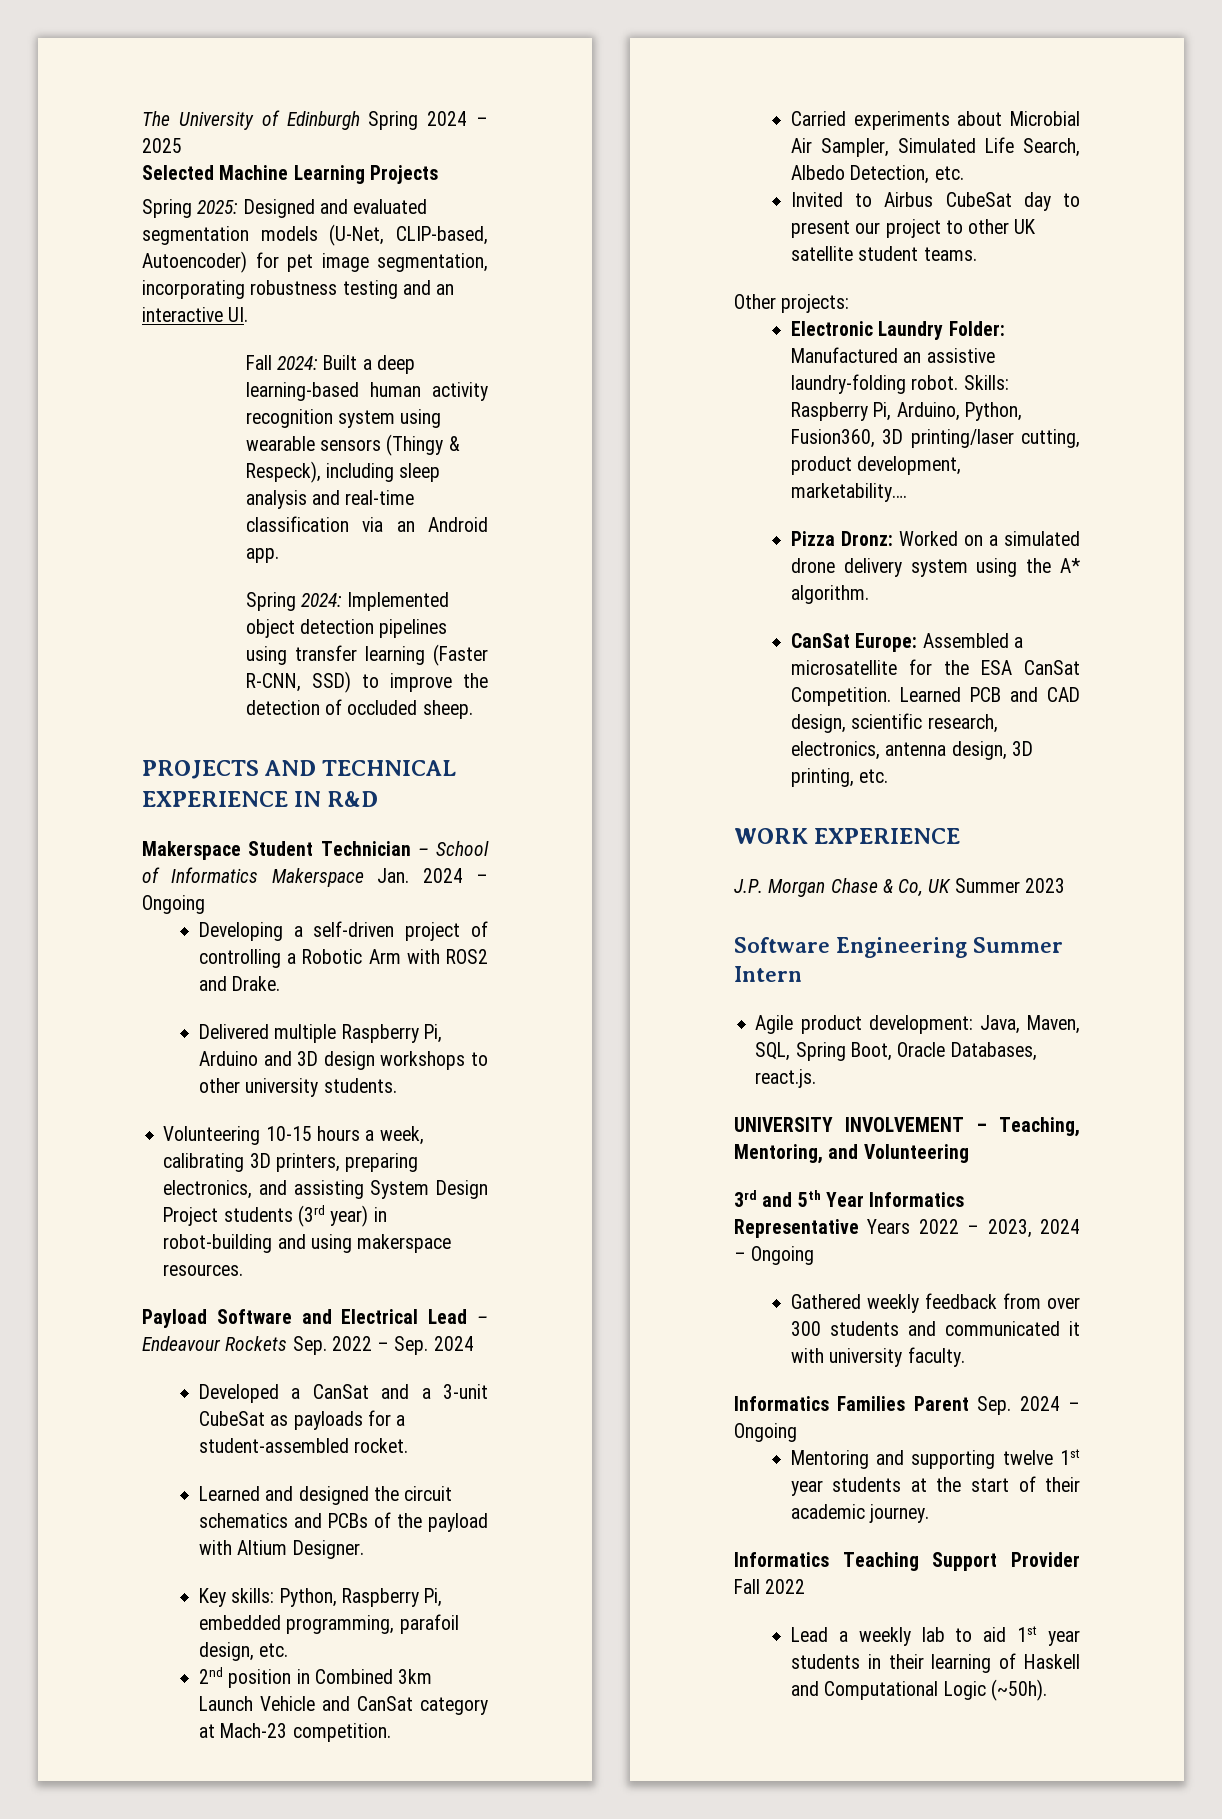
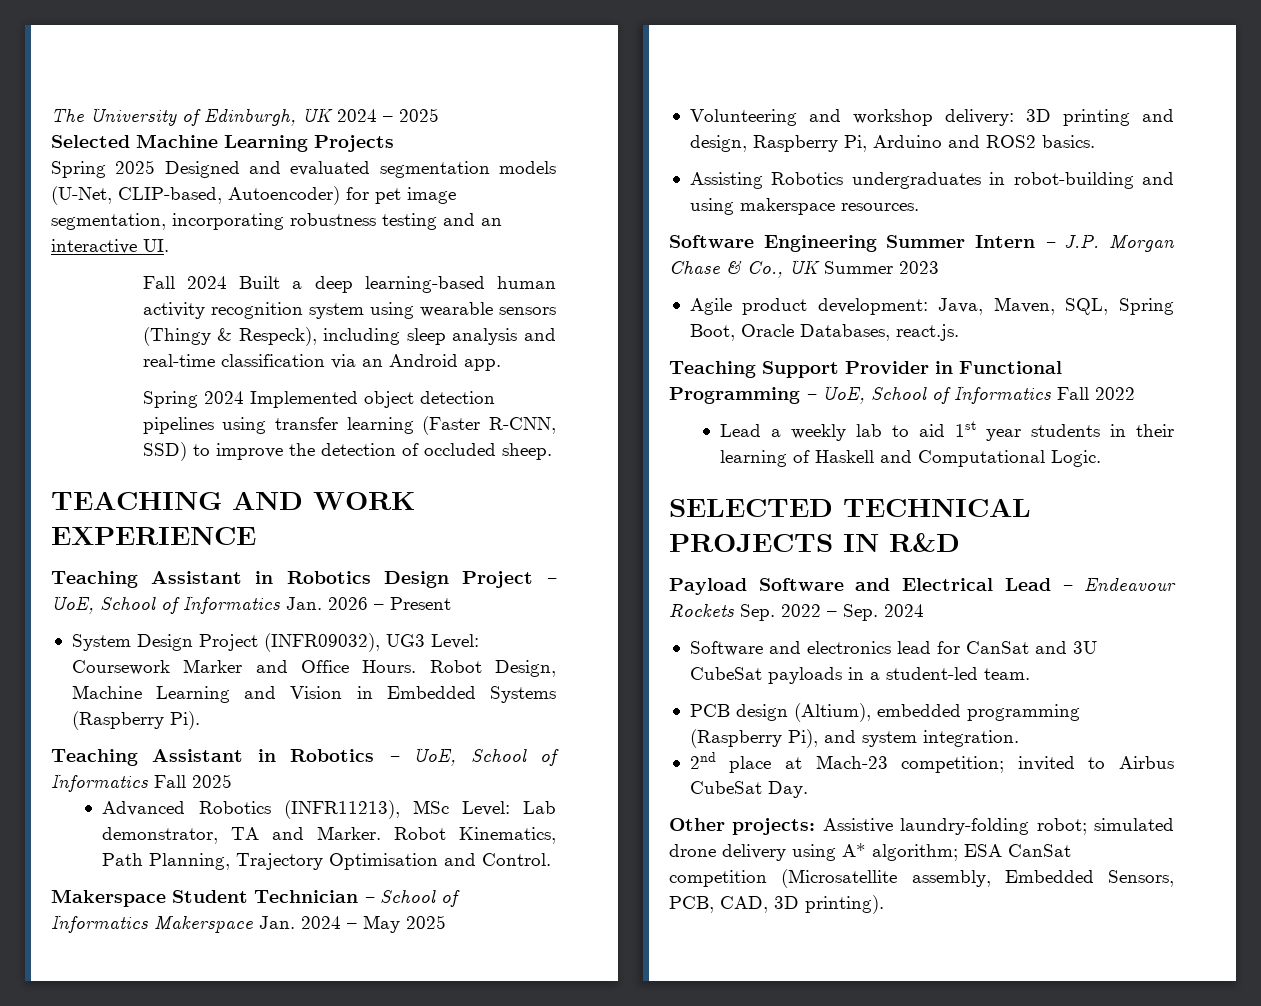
- The University of Edinburgh Spring 2024 – 2025
+ The University of Edinburgh, UK 2024 – 2025
- Spring 2025: Designed and evaluated segmentation models (U-Net, CLIP-based, Autoencoder) for pet image segmentation, incorporating robustness testing and an interactive UI.
+ Spring 2025 Designed and evaluated segmentation models (U-Net, CLIP-based, Autoencoder) for pet image segmentation, incorporating robustness testing and an interactive UI.
- Fall 2024: Built a deep learning-based human activity recognition system using wearable sensors (Thingy & Respeck), including sleep analysis and real-time classification via an Android app.
+ Fall 2024 Built a deep learning-based human activity recognition system using wearable sensors (Thingy & Respeck), including sleep analysis and real-time classification via an Android app.
- Spring 2024: Implemented object detection pipelines using transfer learning (Faster R-CNN, SSD) to improve the detection of occluded sheep.
+ Spring 2024 Implemented object detection pipelines using transfer learning (Faster R-CNN, SSD) to improve the detection of occluded sheep.
- PROJECTS AND TECHNICAL EXPERIENCE IN R&D
+ TEACHING AND WORK EXPERIENCE
+ Teaching Assistant in Robotics Design Project – UoE, School of Informatics Jan. 2026 – Present
+ System Design Project (INFR09032), UG3 Level: Coursework Marker and Office Hours. Robot Design, Machine Learning and Vision in Embedded Systems (Raspberry Pi).
+ Teaching Assistant in Robotics – UoE, School of Informatics Fall 2025
+ Advanced Robotics (INFR11213), MSc Level: Lab demonstrator, TA and Marker. Robot Kinematics, Path Planning, Trajectory Optimisation and Control.
- Makerspace Student Technician – School of Informatics Makerspace Jan. 2024 – Ongoing
- Developing a self-driven project of controlling a Robotic Arm with ROS2 and Drake.
- Delivered multiple Raspberry Pi, Arduino and 3D design workshops to other university students.
- Volunteering 10-15 hours a week, calibrating 3D printers, preparing electronics, and assisting System Design Project students (3rd year) in robot-building and using makerspace resources.
+ Makerspace Student Technician – School of Informatics Makerspace Jan. 2024 – May 2025
+ Volunteering and workshop delivery: 3D printing and design, Raspberry Pi, Arduino and ROS2 basics.
+ Assisting Robotics undergraduates in robot-building and using makerspace resources.
- Payload Software and Electrical Lead – Endeavour Rockets Sep. 2022 – Sep. 2024
- Developed a CanSat and a 3-unit CubeSat as payloads for a student-assembled rocket.
- Learned and designed the circuit schematics and PCBs of the payload with Altium Designer.
- Key skills: Python, Raspberry Pi, embedded programming, parafoil design, etc.
- 2nd position in Combined 3km Launch Vehicle and CanSat category at Mach-23 competition.
- Carried experiments about Microbial Air Sampler, Simulated Life Search, Albedo Detection, etc.
- Invited to Airbus CubeSat day to present our project to other UK satellite student teams.
- Other projects:
- Electronic Laundry Folder: Manufactured an assistive laundry-folding robot. Skills: Raspberry Pi, Arduino, Python, Fusion360, 3D printing/laser cutting, product development, marketability….
- Pizza Dronz: Worked on a simulated drone delivery system using the A* algorithm.
- CanSat Europe: Assembled a microsatellite for the ESA CanSat Competition. Learned PCB and CAD design, scientific research, electronics, antenna design, 3D printing, etc.
- WORK EXPERIENCE
- J.P. Morgan Chase & Co, UK Summer 2023
+ Software Engineering Summer Intern – J.P. Morgan Chase & Co., UK Summer 2023
- Software Engineering Summer Intern
- UNIVERSITY INVOLVEMENT – Teaching, Mentoring, and Volunteering
- 3rd and 5th Year Informatics Representative Years 2022 – 2023, 2024 – Ongoing
- Gathered weekly feedback from over 300 students and communicated it with university faculty.
- Informatics Families Parent Sep. 2024 – Ongoing
- Mentoring and supporting twelve 1st year students at the start of their academic journey.
- Informatics Teaching Support Provider Fall 2022
+ Teaching Support Provider in Functional Programming – UoE, School of Informatics Fall 2022
- Lead a weekly lab to aid 1st year students in their learning of Haskell and Computational Logic (~50h).
+ Lead a weekly lab to aid 1st year students in their learning of Haskell and Computational Logic.
+ SELECTED TECHNICAL PROJECTS IN R&D
+ Payload Software and Electrical Lead – Endeavour Rockets Sep. 2022 – Sep. 2024
+ Software and electronics lead for CanSat and 3U CubeSat payloads in a student-led team.
+ PCB design (Altium), embedded programming (Raspberry Pi), and system integration.
+ 2nd place at Mach-23 competition; invited to Airbus CubeSat Day.
+ Other projects: Assistive laundry-folding robot; simulated drone delivery using A* algorithm; ESA CanSat competition (Microsatellite assembly, Embedded Sensors, PCB, CAD, 3D printing).

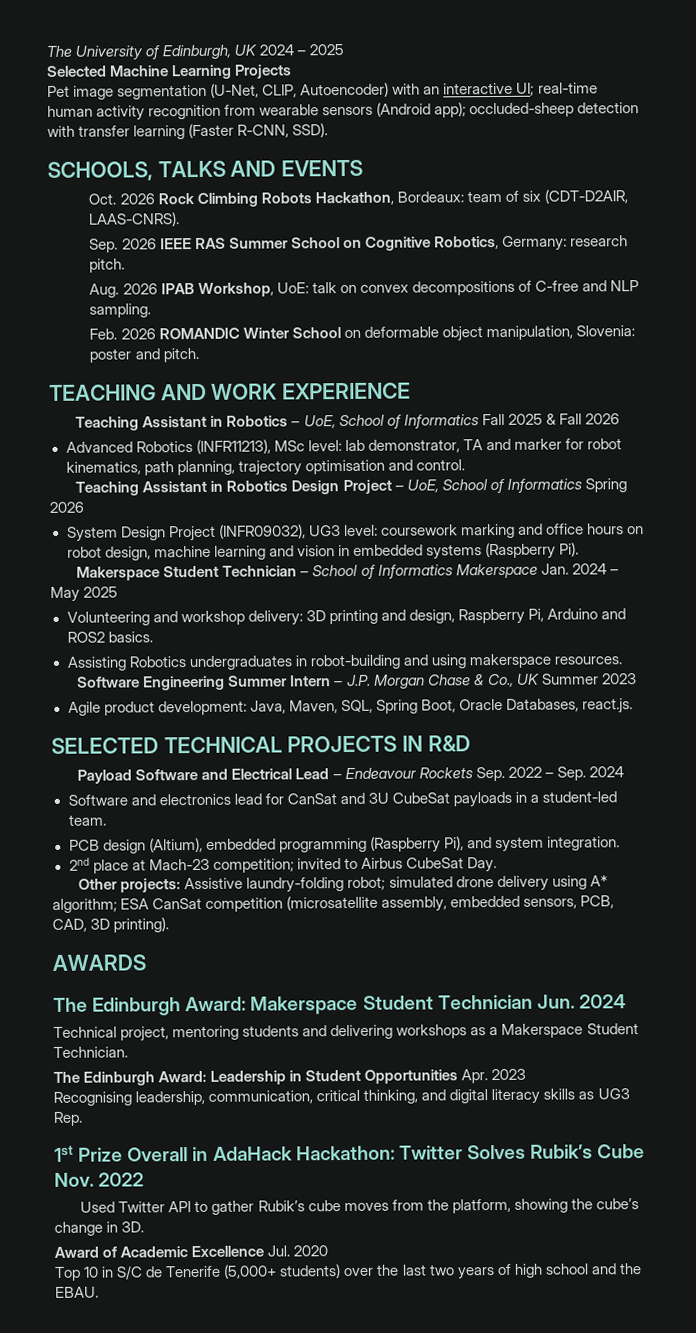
- Spring 2025 Designed and evaluated segmentation models (U-Net, CLIP-based, Autoencoder) for pet image segmentation, incorporating robustness testing and an interactive UI.
- Fall 2024 Built a deep learning-based human activity recognition system using wearable sensors (Thingy & Respeck), including sleep analysis and real-time classification via an Android app.
- Spring 2024 Implemented object detection pipelines using transfer learning (Faster R-CNN, SSD) to improve the detection of occluded sheep.
+ Pet image segmentation (U-Net, CLIP, Autoencoder) with an interactive UI; real-time human activity recognition from wearable sensors (Android app); occluded-sheep detection with transfer learning (Faster R-CNN, SSD).
+ SCHOOLS, TALKS AND EVENTS
+ Oct. 2026 Rock Climbing Robots Hackathon, Bordeaux: team of six (CDT-D2AIR, LAAS-CNRS).
+ Sep. 2026 IEEE RAS Summer School on Cognitive Robotics, Germany: research pitch.
+ Aug. 2026 IPAB Workshop, UoE: talk on convex decompositions of C-free and NLP sampling.
+ Feb. 2026 ROMANDIC Winter School on deformable object manipulation, Slovenia: poster and pitch.
  TEACHING AND WORK EXPERIENCE
+ Teaching Assistant in Robotics – UoE, School of Informatics Fall 2025 & Fall 2026
+ Advanced Robotics (INFR11213), MSc level: lab demonstrator, TA and marker for robot kinematics, path planning, trajectory optimisation and control.
- Teaching Assistant in Robotics Design Project – UoE, School of Informatics Jan. 2026 – Present
+ Teaching Assistant in Robotics Design Project – UoE, School of Informatics Spring 2026
- System Design Project (INFR09032), UG3 Level: Coursework Marker and Office Hours. Robot Design, Machine Learning and Vision in Embedded Systems (Raspberry Pi).
- Teaching Assistant in Robotics – UoE, School of Informatics Fall 2025
- Advanced Robotics (INFR11213), MSc Level: Lab demonstrator, TA and Marker. Robot Kinematics, Path Planning, Trajectory Optimisation and Control.
+ System Design Project (INFR09032), UG3 level: coursework marking and office hours on robot design, machine learning and vision in embedded systems (Raspberry Pi).
- Teaching Support Provider in Functional Programming – UoE, School of Informatics Fall 2022
- Lead a weekly lab to aid 1st year students in their learning of Haskell and Computational Logic.
- Other projects: Assistive laundry-folding robot; simulated drone delivery using A* algorithm; ESA CanSat competition (Microsatellite assembly, Embedded Sensors, PCB, CAD, 3D printing).
+ Other projects: Assistive laundry-folding robot; simulated drone delivery using A* algorithm; ESA CanSat competition (microsatellite assembly, embedded sensors, PCB, CAD, 3D printing).
+ AWARDS
+ The Edinburgh Award: Makerspace Student Technician Jun. 2024
+ Technical project, mentoring students and delivering workshops as a Makerspace Student Technician.
+ The Edinburgh Award: Leadership in Student Opportunities Apr. 2023
+ Recognising leadership, communication, critical thinking, and digital literacy skills as UG3 Rep.
+ 1st Prize Overall in AdaHack Hackathon: Twitter Solves Rubik’s Cube Nov. 2022
+ Used Twitter API to gather Rubik’s cube moves from the platform, showing the cube’s change in 3D.
+ Award of Academic Excellence Jul. 2020
+ Top 10 in S/C de Tenerife (5,000+ students) over the last two years of high school and the EBAU.

